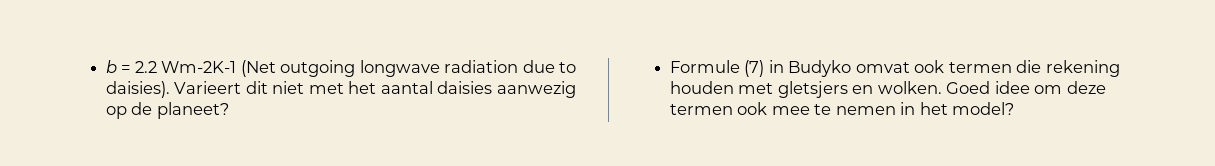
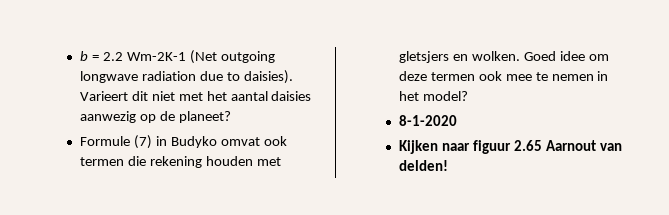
+ 8-1-2020
+ Kijken naar figuur 2.65 Aarnout van delden!

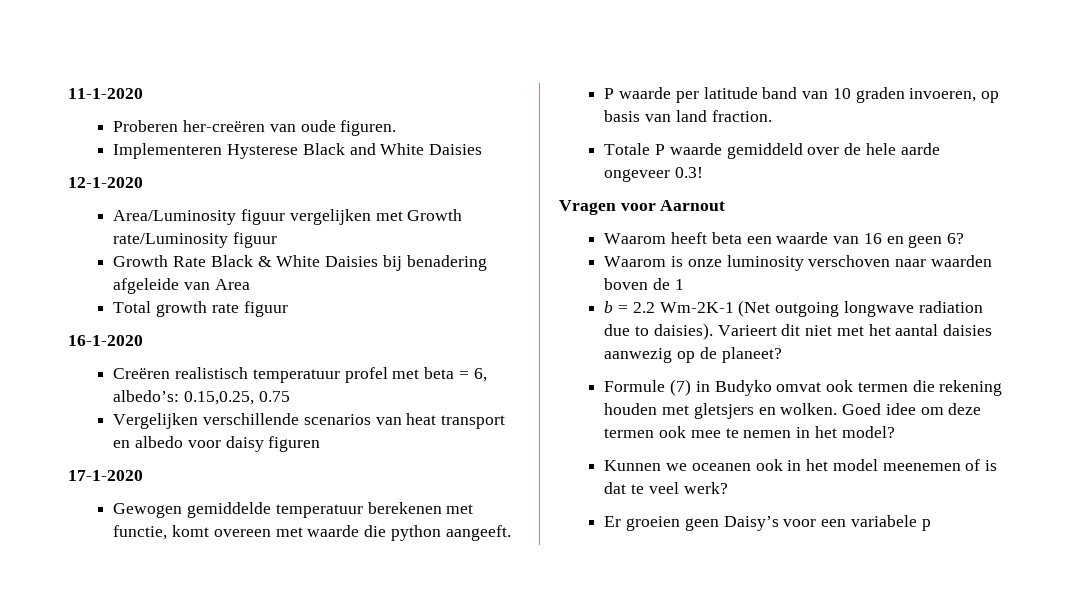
+ 11-1-2020
+ Proberen her-creëren van oude figuren.
+ Implementeren Hysterese Black and White Daisies
+ 12-1-2020
+ Area/Luminosity figuur vergelijken met Growth rate/Luminosity figuur
+ Growth Rate Black & White Daisies bij benadering afgeleide van Area
+ Total growth rate figuur
+ 16-1-2020
+ Creëren realistisch temperatuur profel met beta = 6, albedo’s: 0.15,0.25, 0.75
+ Vergelijken verschillende scenarios van heat transport en albedo voor daisy figuren
+ 17-1-2020
+ Gewogen gemiddelde temperatuur berekenen met functie, komt overeen met waarde die python aangeeft.
+ P waarde per latitude band van 10 graden invoeren, op basis van land fraction.
+ Totale P waarde gemiddeld over de hele aarde ongeveer 0.3!
+ Vragen voor Aarnout
+ Waarom heeft beta een waarde van 16 en geen 6?
+ Waarom is onze luminosity verschoven naar waarden boven de 1
- 8-1-2020
- Kijken naar figuur 2.65 Aarnout van delden!
+ Kunnen we oceanen ook in het model meenemen of is dat te veel werk?
+ Er groeien geen Daisy’s voor een variabele p

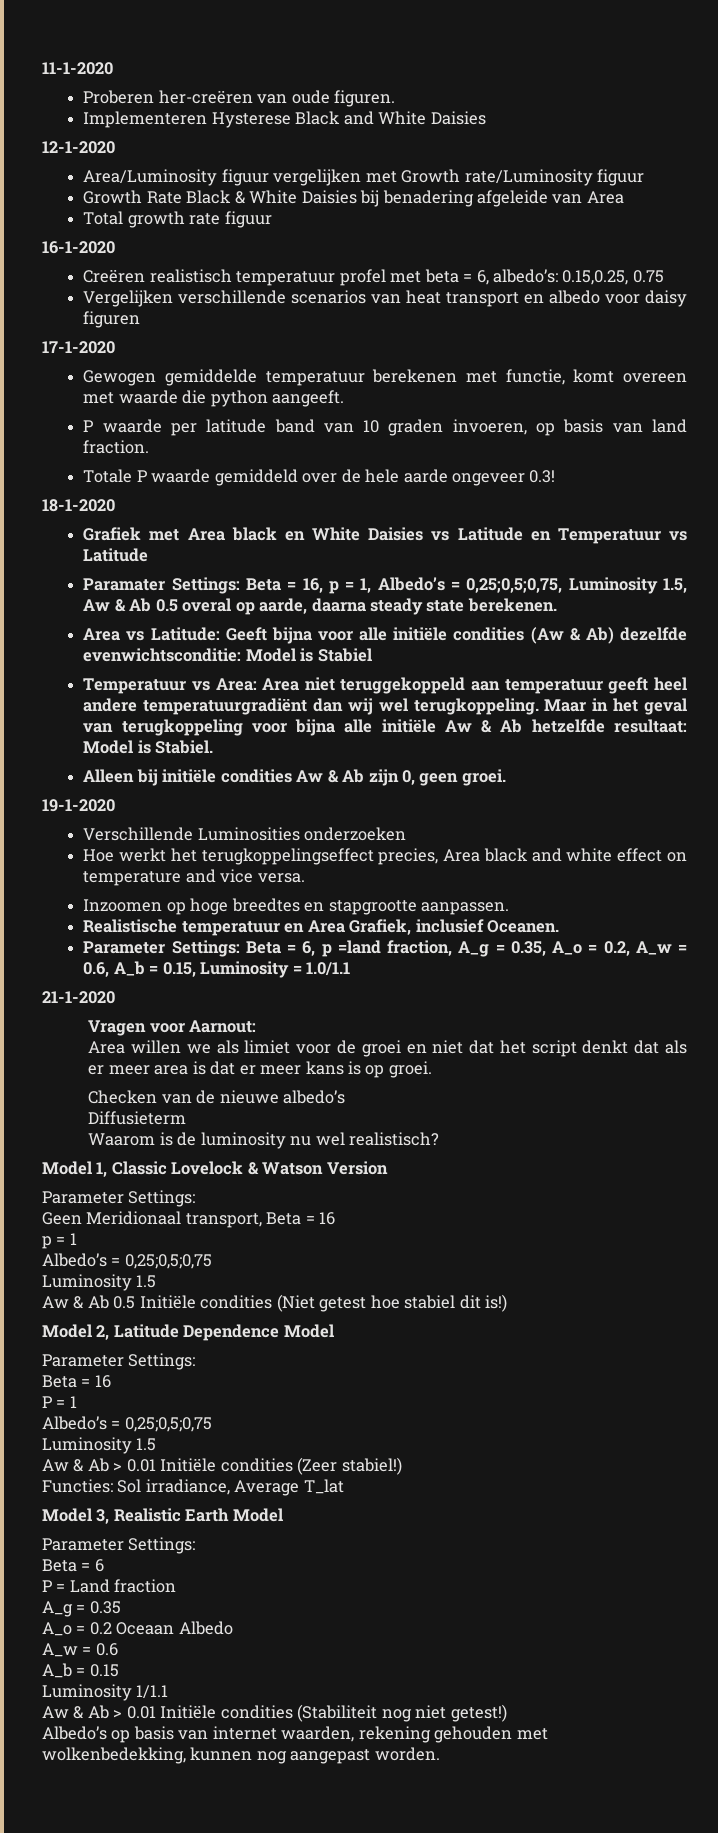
- Vragen voor Aarnout
- Waarom heeft beta een waarde van 16 en geen 6?
- Waarom is onze luminosity verschoven naar waarden boven de 1
- b = 2.2 Wm-2K-1 (Net outgoing longwave radiation due to daisies). Varieert dit niet met het aantal daisies aanwezig op de planeet?
- Formule (7) in Budyko omvat ook termen die rekening houden met gletsjers en wolken. Goed idee om deze termen ook mee te nemen in het model?
- Kunnen we oceanen ook in het model meenemen of is dat te veel werk?
- Er groeien geen Daisy’s voor een variabele p
+ 18-1-2020
+ Grafiek met Area black en White Daisies vs Latitude en Temperatuur vs Latitude
+ Paramater Settings: Beta = 16, p = 1, Albedo’s = 0,25;0,5;0,75, Luminosity 1.5, Aw & Ab 0.5 overal op aarde, daarna steady state berekenen.
+ Area vs Latitude: Geeft bijna voor alle initiële condities (Aw & Ab) dezelfde evenwichtsconditie: Model is Stabiel
+ Temperatuur vs Area: Area niet teruggekoppeld aan temperatuur geeft heel andere temperatuurgradiënt dan wij wel terugkoppeling. Maar in het geval van terugkoppeling voor bijna alle initiële Aw & Ab hetzelfde resultaat: Model is Stabiel.
+ Alleen bij initiële condities Aw & Ab zijn 0, geen groei.
+ 19-1-2020
+ Verschillende Luminosities onderzoeken
+ Hoe werkt het terugkoppelingseffect precies, Area black and white effect on temperature and vice versa.
+ Inzoomen op hoge breedtes en stapgrootte aanpassen.
+ Realistische temperatuur en Area Grafiek, inclusief Oceanen.
+ Parameter Settings: Beta = 6, p =land fraction, A_g = 0.35, A_o = 0.2, A_w = 0.6, A_b = 0.15, Luminosity = 1.0/1.1
+ 21-1-2020
+ Vragen voor Aarnout:
+ Area willen we als limiet voor de groei en niet dat het script denkt dat als er meer area is dat er meer kans is op groei.
+ Checken van de nieuwe albedo’s
+ Diffusieterm
+ Waarom is de luminosity nu wel realistisch?
+ Model 1, Classic Lovelock & Watson Version
+ Parameter Settings:
+ Geen Meridionaal transport, Beta = 16
+ p = 1
+ Albedo’s = 0,25;0,5;0,75
+ Luminosity 1.5
+ Aw & Ab 0.5 Initiële condities (Niet getest hoe stabiel dit is!)
+ Model 2, Latitude Dependence Model
+ Parameter Settings:
+ Beta = 16
+ P = 1
+ Albedo’s = 0,25;0,5;0,75
+ Luminosity 1.5
+ Aw & Ab > 0.01 Initiële condities (Zeer stabiel!)
+ Functies: Sol irradiance, Average T_lat
+ Model 3, Realistic Earth Model
+ Parameter Settings:
+ Beta = 6
+ P = Land fraction
+ A_g = 0.35
+ A_o = 0.2 Oceaan Albedo
+ A_w = 0.6
+ A_b = 0.15
+ Luminosity 1/1.1
+ Aw & Ab > 0.01 Initiële condities (Stabiliteit nog niet getest!)
+ Albedo’s op basis van internet waarden, rekening gehouden met wolkenbedekking, kunnen nog aangepast worden.

